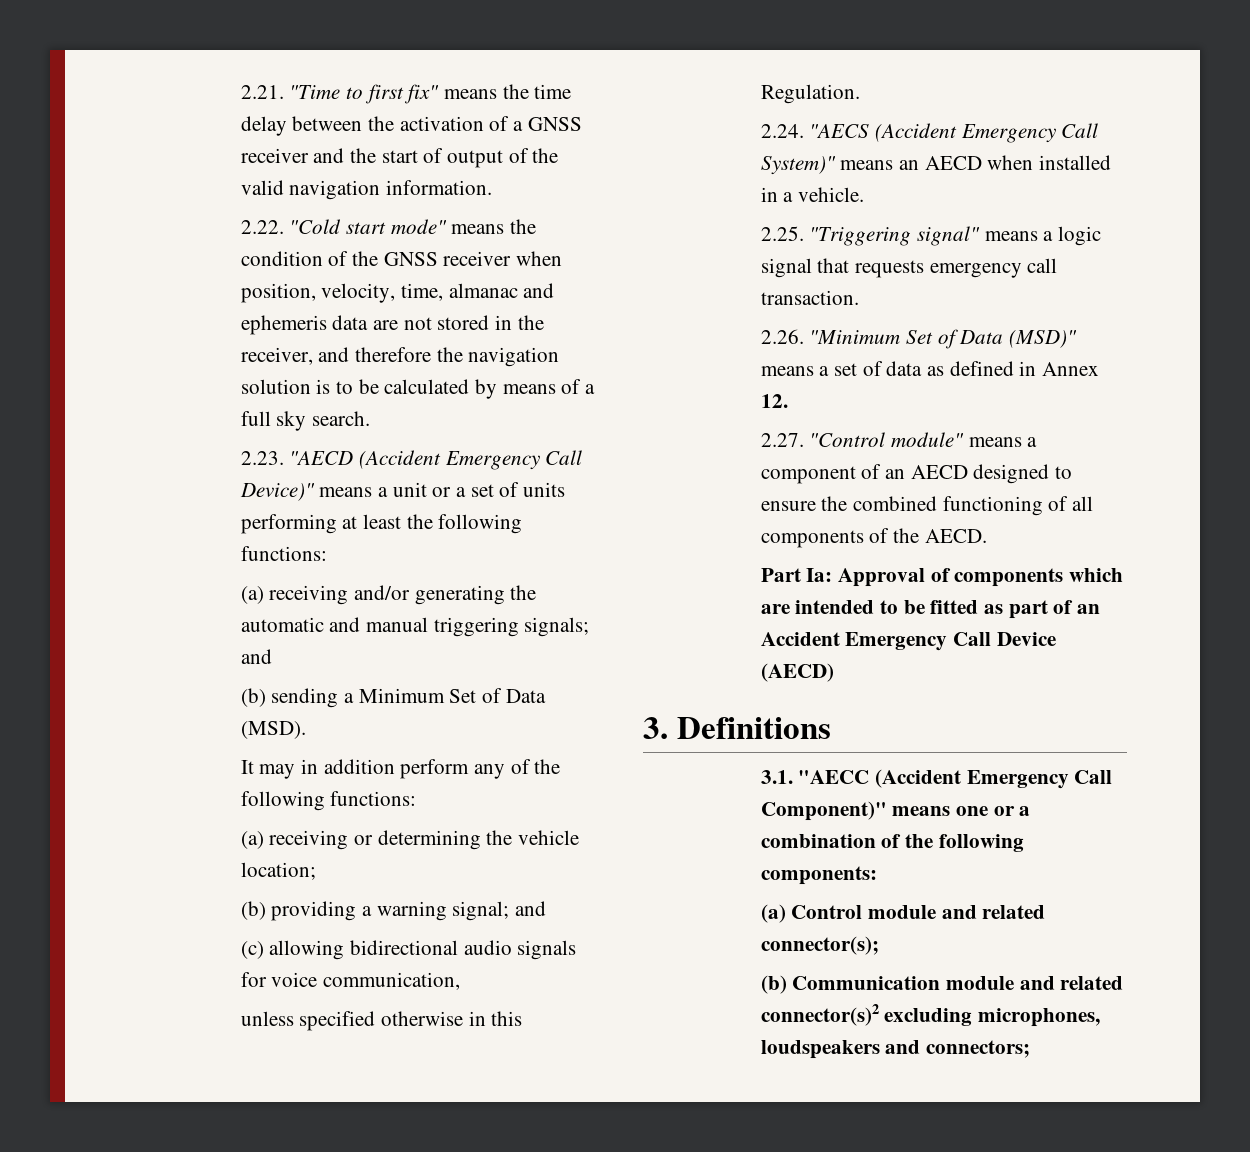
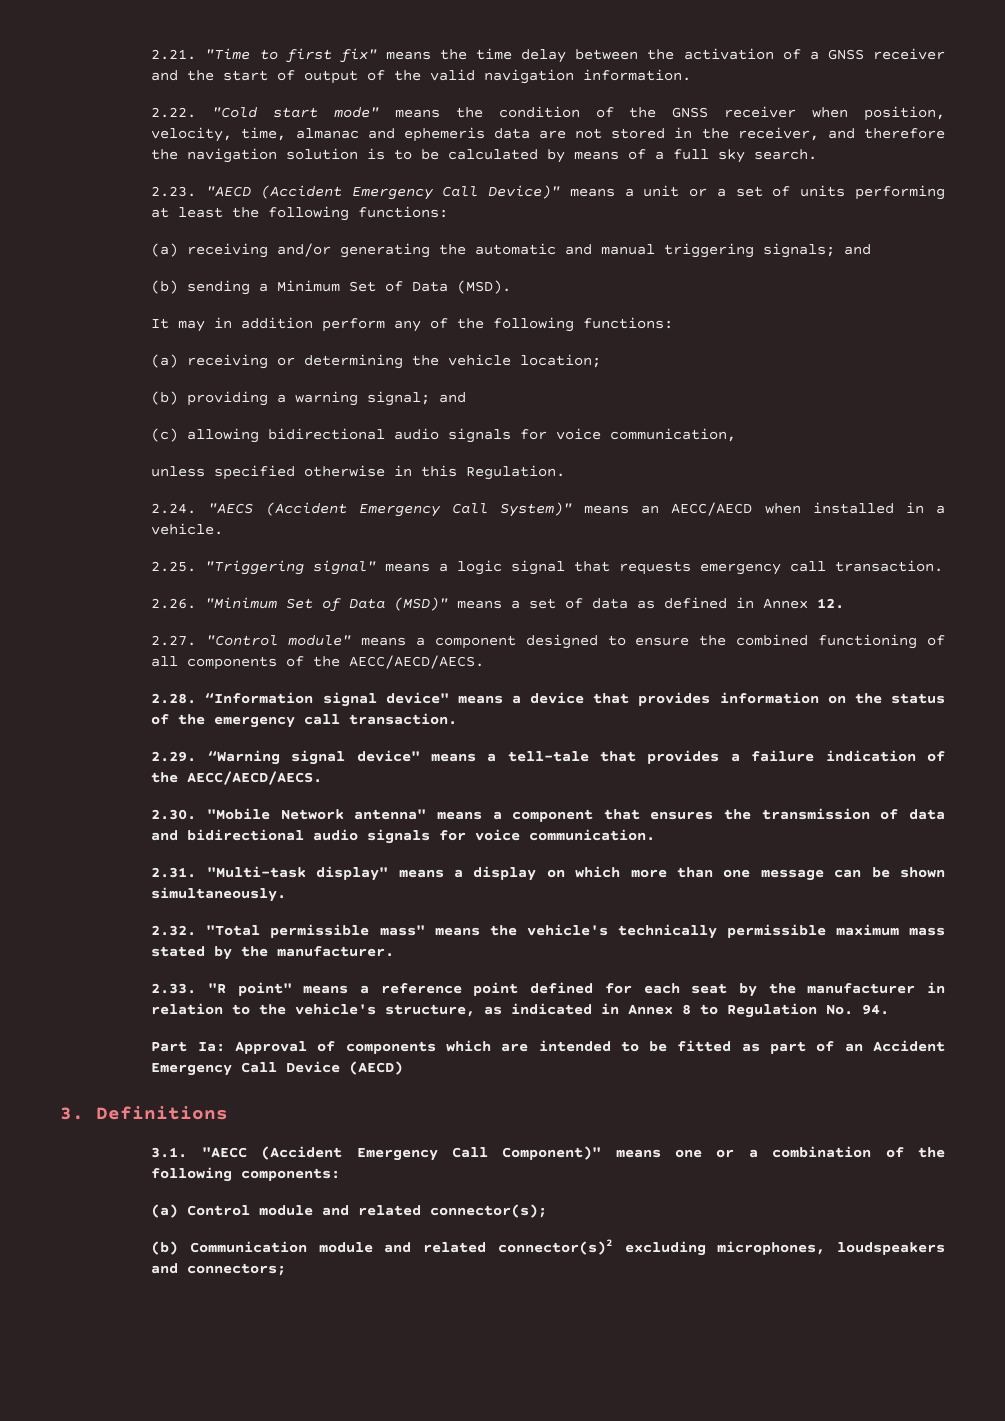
- 2.24. "AECS (Accident Emergency Call System)" means an AECD when installed in a vehicle.
+ 2.24. "AECS (Accident Emergency Call System)" means an AECC/AECD when installed in a vehicle.
- 2.27. "Control module" means a component of an AECD designed to ensure the combined functioning of all components of the AECD.
+ 2.27. "Control module" means a component designed to ensure the combined functioning of all components of the AECC/AECD/AECS.
+ 2.28. “Information signal device" means a device that provides information on the status of the emergency call transaction.
+ 2.29. “Warning signal device" means a tell-tale that provides a failure indication of the AECC/AECD/AECS.
+ 2.30. "Mobile Network antenna" means a component that ensures the transmission of data and bidirectional audio signals for voice communication.
+ 2.31. "Multi-task display" means a display on which more than one message can be shown simultaneously.
+ 2.32. "Total permissible mass" means the vehicle's technically permissible maximum mass stated by the manufacturer.
+ 2.33. "R point" means a reference point defined for each seat by the manufacturer in relation to the vehicle's structure, as indicated in Annex 8 to Regulation No. 94.

